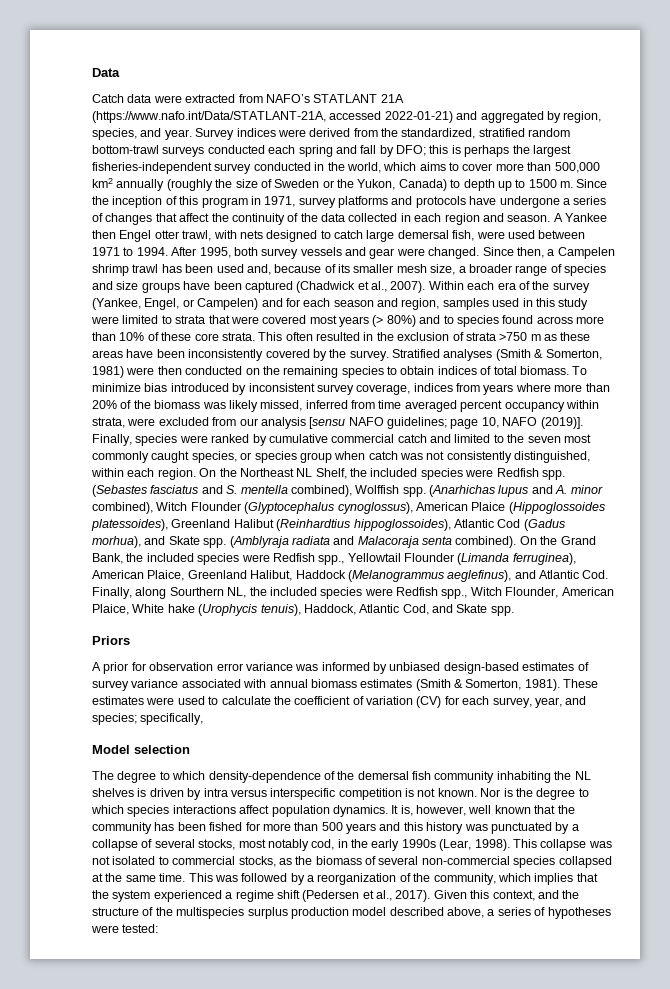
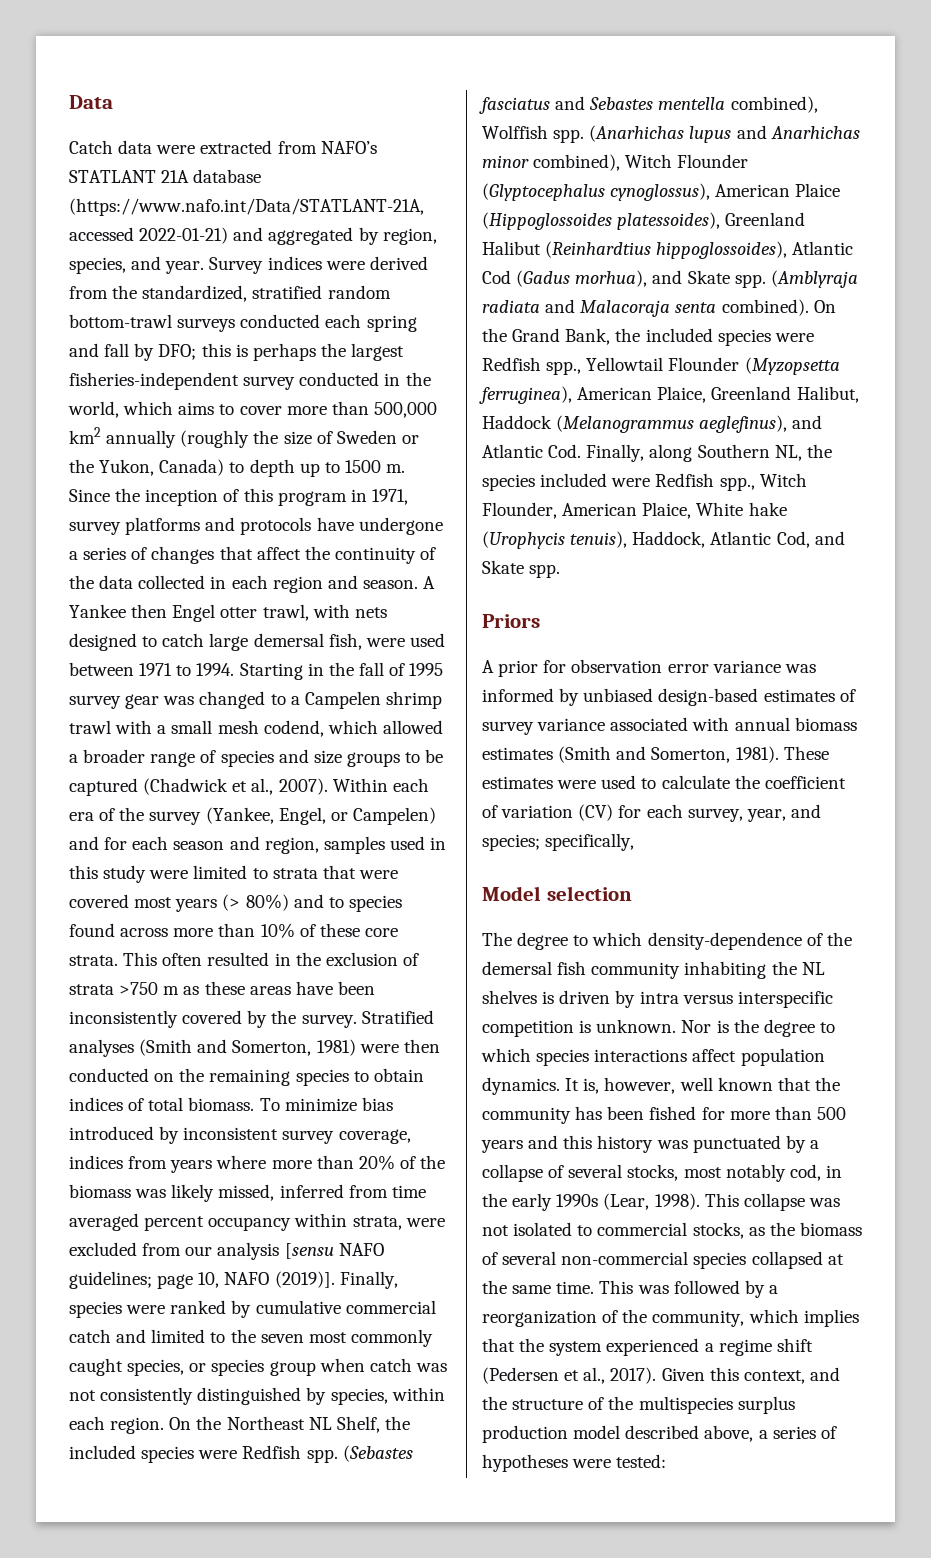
- Catch data were extracted from NAFO’s STATLANT 21A (https://www.nafo.int/Data/STATLANT-21A, accessed 2022-01-21) and aggregated by region, species, and year.
+ Catch data were extracted from NAFO’s STATLANT 21A database (https://www.nafo.int/Data/STATLANT-21A, accessed 2022-01-21) and aggregated by region, species, and year.
- After 1995, both survey vessels and gear were changed. Since then, a Campelen shrimp trawl has been used and, because of its smaller mesh size, a broader range of species and size groups have been captured (Chadwick et al., 2007).
+ Starting in the fall of 1995 survey gear was changed to a Campelen shrimp trawl with a small mesh codend, which allowed a broader range of species and size groups to be captured (Chadwick et al., 2007).
- Stratified analyses (Smith & Somerton, 1981) were then conducted on the remaining species to obtain indices of total biomass.
+ Stratified analyses (Smith and Somerton, 1981) were then conducted on the remaining species to obtain indices of total biomass.
- Finally, species were ranked by cumulative commercial catch and limited to the seven most commonly caught species, or species group when catch was not consistently distinguished, within each region.
+ Finally, species were ranked by cumulative commercial catch and limited to the seven most commonly caught species, or species group when catch was not consistently distinguished by species, within each region.
- (Sebastes fasciatus and S. mentella combined), Wolffish spp.
+ (Sebastes fasciatus and Sebastes mentella combined), Wolffish spp.
- (Anarhichas lupus and A. minor combined), Witch Flounder (Glyptocephalus cynoglossus), American Plaice (Hippoglossoides platessoides), Greenland Halibut (Reinhardtius hippoglossoides), Atlantic Cod (Gadus morhua), and Skate spp.
+ (Anarhichas lupus and Anarhichas minor combined), Witch Flounder (Glyptocephalus cynoglossus), American Plaice (Hippoglossoides platessoides), Greenland Halibut (Reinhardtius hippoglossoides), Atlantic Cod (Gadus morhua), and Skate spp.
- On the Grand Bank, the included species were Redfish spp., Yellowtail Flounder (Limanda ferruginea), American Plaice, Greenland Halibut, Haddock (Melanogrammus aeglefinus), and Atlantic Cod. Finally, along Sourthern NL, the included species were Redfish spp., Witch Flounder, American Plaice, White hake (Urophycis tenuis), Haddock, Atlantic Cod, and Skate spp.
+ On the Grand Bank, the included species were Redfish spp., Yellowtail Flounder (Myzopsetta ferruginea), American Plaice, Greenland Halibut, Haddock (Melanogrammus aeglefinus), and Atlantic Cod. Finally, along Southern NL, the species included were Redfish spp., Witch Flounder, American Plaice, White hake (Urophycis tenuis), Haddock, Atlantic Cod, and Skate spp.
- A prior for observation error variance was informed by unbiased design-based estimates of survey variance associated with annual biomass estimates (Smith & Somerton, 1981).
+ A prior for observation error variance was informed by unbiased design-based estimates of survey variance associated with annual biomass estimates (Smith and Somerton, 1981).
- The degree to which density-dependence of the demersal fish community inhabiting the NL shelves is driven by intra versus interspecific competition is not known.
+ The degree to which density-dependence of the demersal fish community inhabiting the NL shelves is driven by intra versus interspecific competition is unknown.

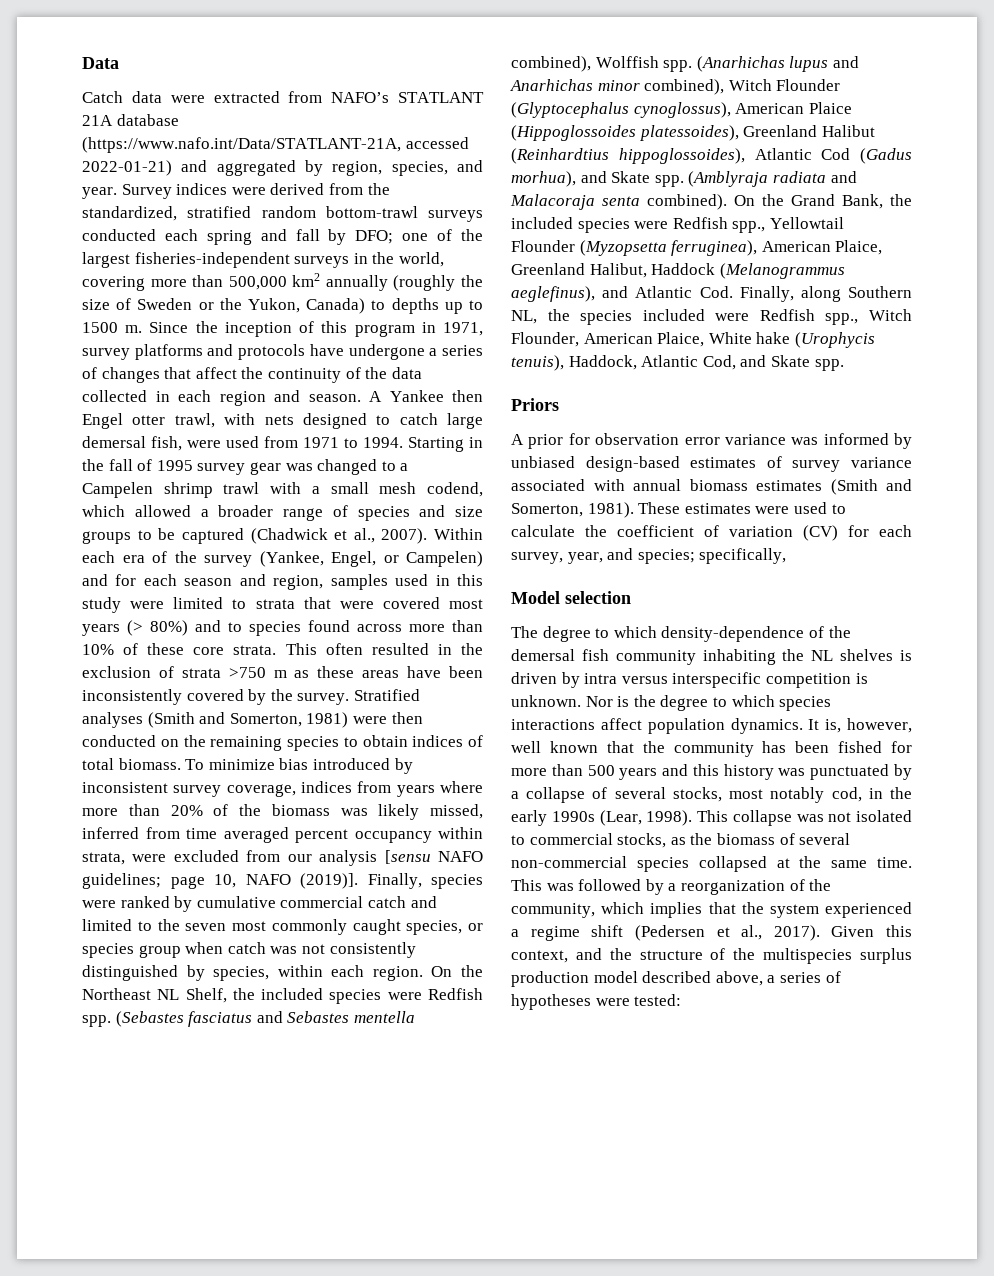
- Survey indices were derived from the standardized, stratified random bottom-trawl surveys conducted each spring and fall by DFO; this is perhaps the largest fisheries-independent survey conducted in the world, which aims to cover more than 500,000 km2 annually (roughly the size of Sweden or the Yukon, Canada) to depth up to 1500 m.
+ Survey indices were derived from the standardized, stratified random bottom-trawl surveys conducted each spring and fall by DFO; one of the largest fisheries-independent surveys in the world, covering more than 500,000 km2 annually (roughly the size of Sweden or the Yukon, Canada) to depths up to 1500 m.
- A Yankee then Engel otter trawl, with nets designed to catch large demersal fish, were used between 1971 to 1994.
+ A Yankee then Engel otter trawl, with nets designed to catch large demersal fish, were used from 1971 to 1994.

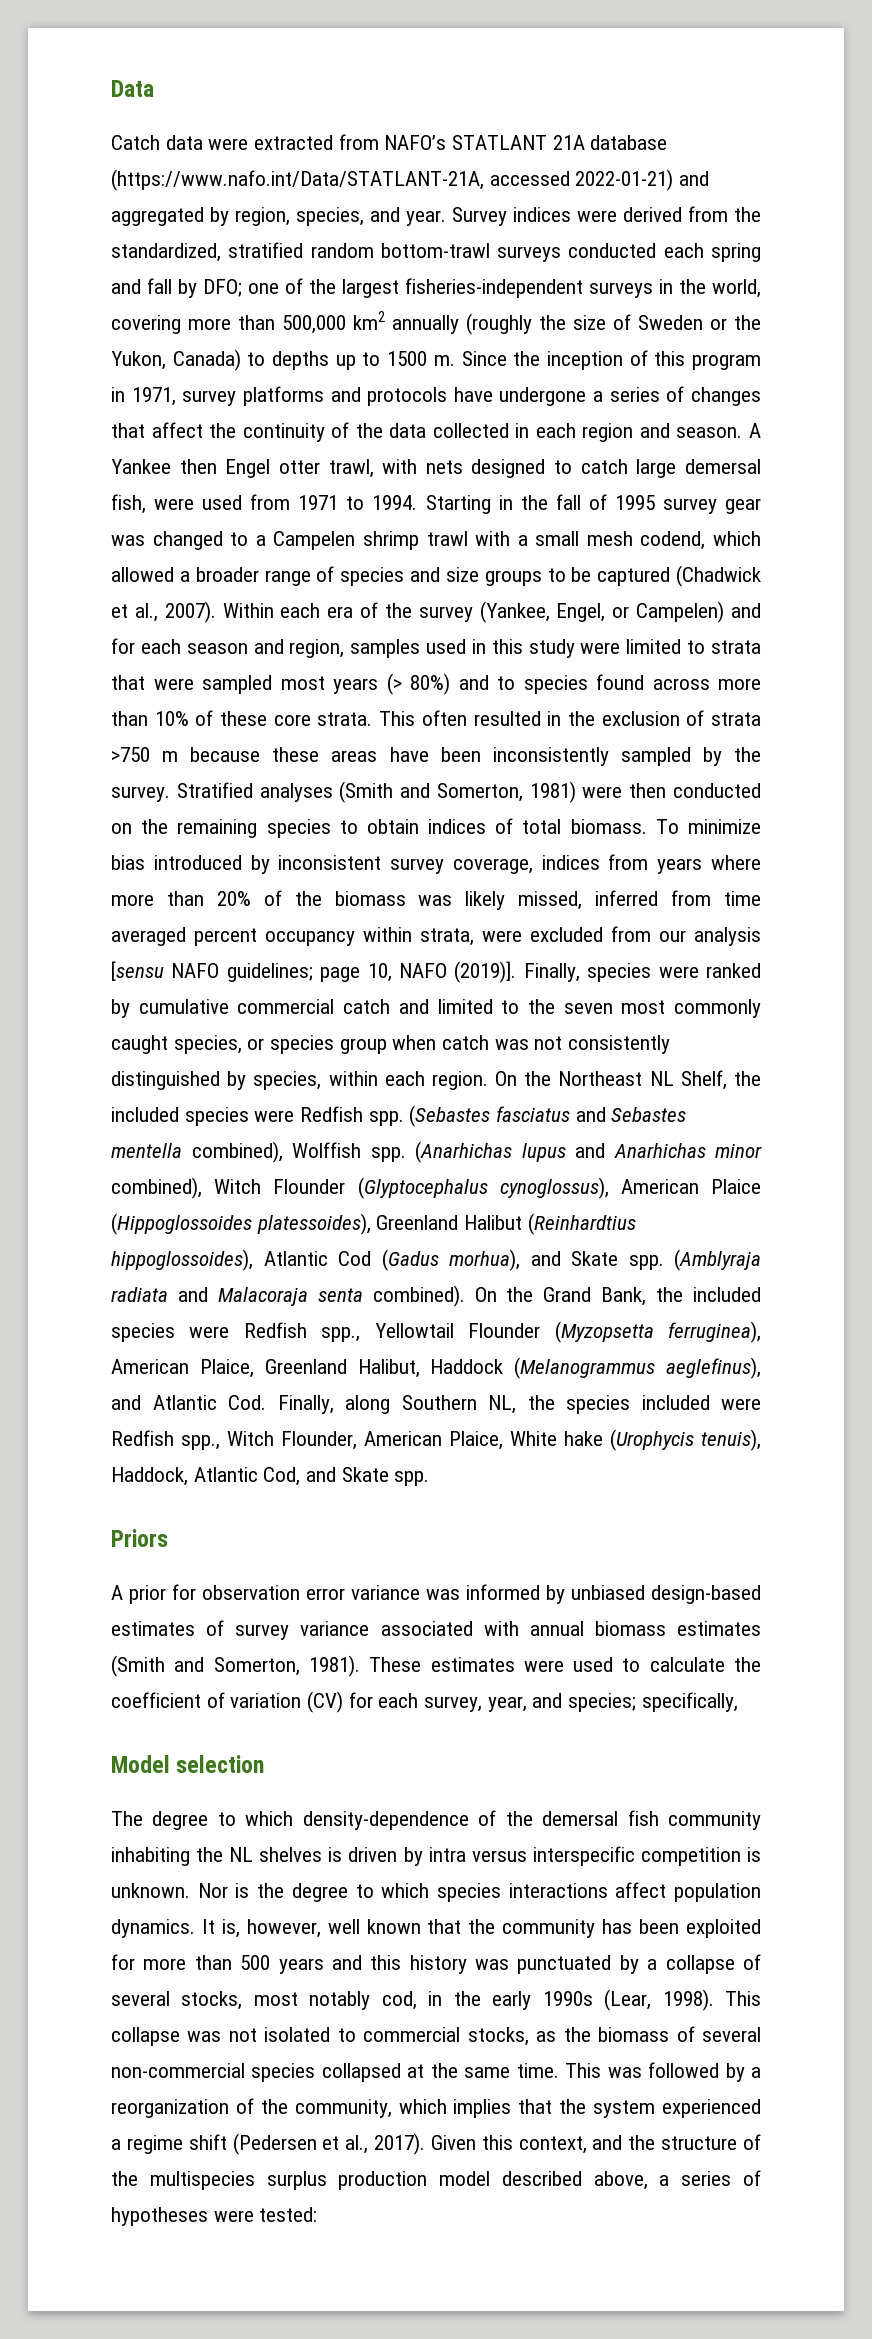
- Within each era of the survey (Yankee, Engel, or Campelen) and for each season and region, samples used in this study were limited to strata that were covered most years (> 80%) and to species found across more than 10% of these core strata.
+ Within each era of the survey (Yankee, Engel, or Campelen) and for each season and region, samples used in this study were limited to strata that were sampled most years (> 80%) and to species found across more than 10% of these core strata.
- This often resulted in the exclusion of strata >750 m as these areas have been inconsistently covered by the survey.
+ This often resulted in the exclusion of strata >750 m because these areas have been inconsistently sampled by the survey.
- It is, however, well known that the community has been fished for more than 500 years and this history was punctuated by a collapse of several stocks, most notably cod, in the early 1990s (Lear, 1998).
+ It is, however, well known that the community has been exploited for more than 500 years and this history was punctuated by a collapse of several stocks, most notably cod, in the early 1990s (Lear, 1998).

